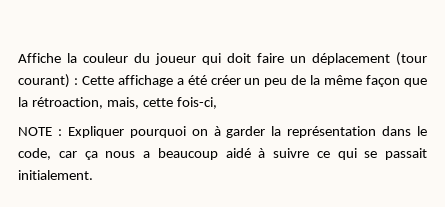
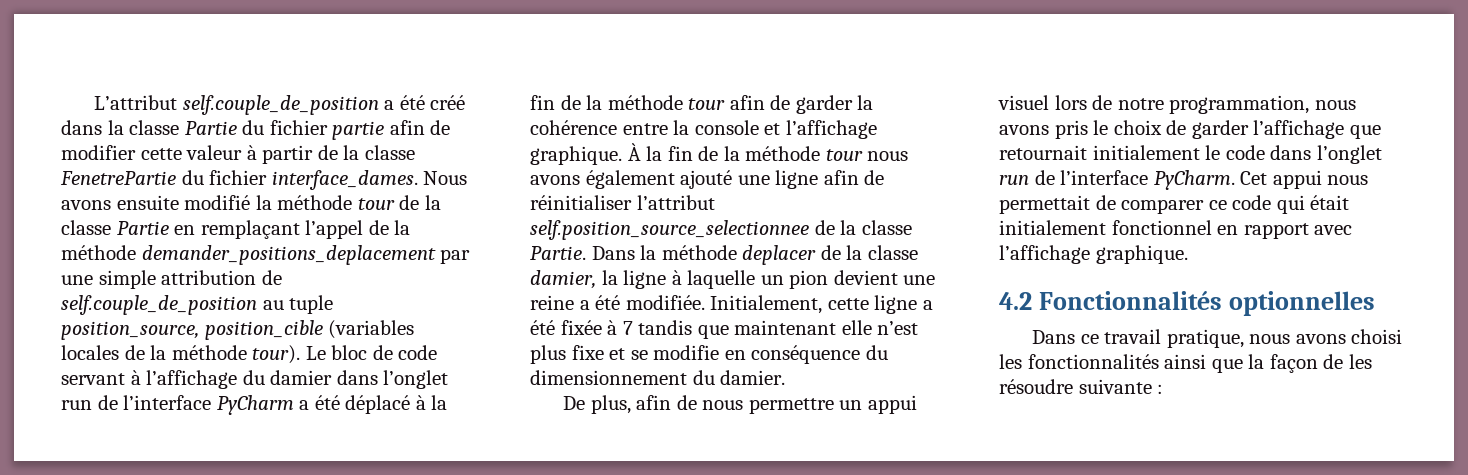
- Affiche la couleur du joueur qui doit faire un déplacement (tour courant) : Cette affichage a été créer un peu de la même façon que la rétroaction, mais, cette fois-ci,
- NOTE : Expliquer pourquoi on à garder la représentation dans le code, car ça nous a beaucoup aidé à suivre ce qui se passait initialement.
+ L’attribut self.couple_de_position a été créé dans la classe Partie du fichier partie afin de modifier cette valeur à partir de la classe FenetrePartie du fichier interface_dames. Nous avons ensuite modifié la méthode tour de la classe Partie en remplaçant l’appel de la méthode demander_positions_deplacement par une simple attribution de self.couple_de_position au tuple position_source, position_cible (variables locales de la méthode tour). Le bloc de code servant à l’affichage du damier dans l’onglet run de l’interface PyCharm a été déplacé à la fin de la méthode tour afin de garder la cohérence entre la console et l’affichage graphique. À la fin de la méthode tour nous avons également ajouté une ligne afin de réinitialiser l’attribut self.position_source_selectionnee de la classe Partie. Dans la méthode deplacer de la classe damier, la ligne à laquelle un pion devient une reine a été modifiée. Initialement, cette ligne a été fixée à 7 tandis que maintenant elle n’est plus fixe et se modifie en conséquence du dimensionnement du damier.
+ De plus, afin de nous permettre un appui visuel lors de notre programmation, nous avons pris le choix de garder l’affichage que retournait initialement le code dans l’onglet run de l’interface PyCharm. Cet appui nous permettait de comparer ce code qui était initialement fonctionnel en rapport avec l’affichage graphique.
+ 4.2 Fonctionnalités optionnelles
+ Dans ce travail pratique, nous avons choisi les fonctionnalités ainsi que la façon de les résoudre suivante :

